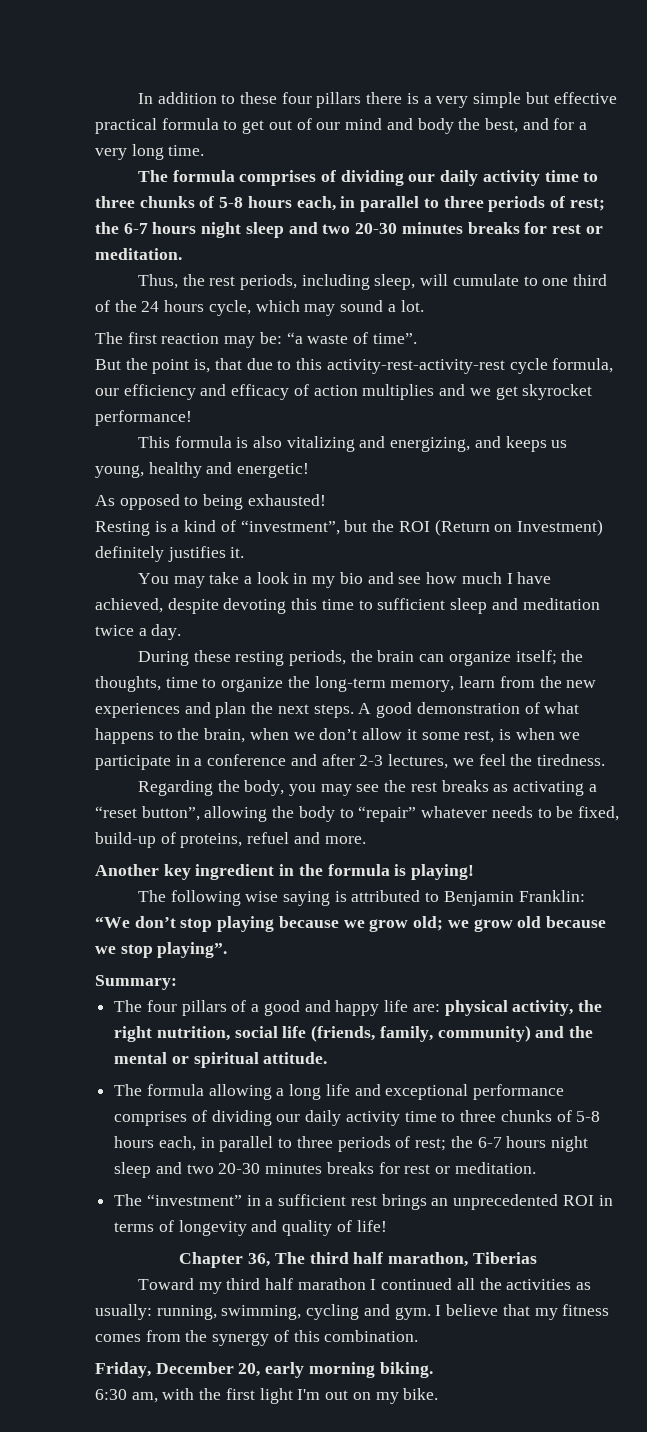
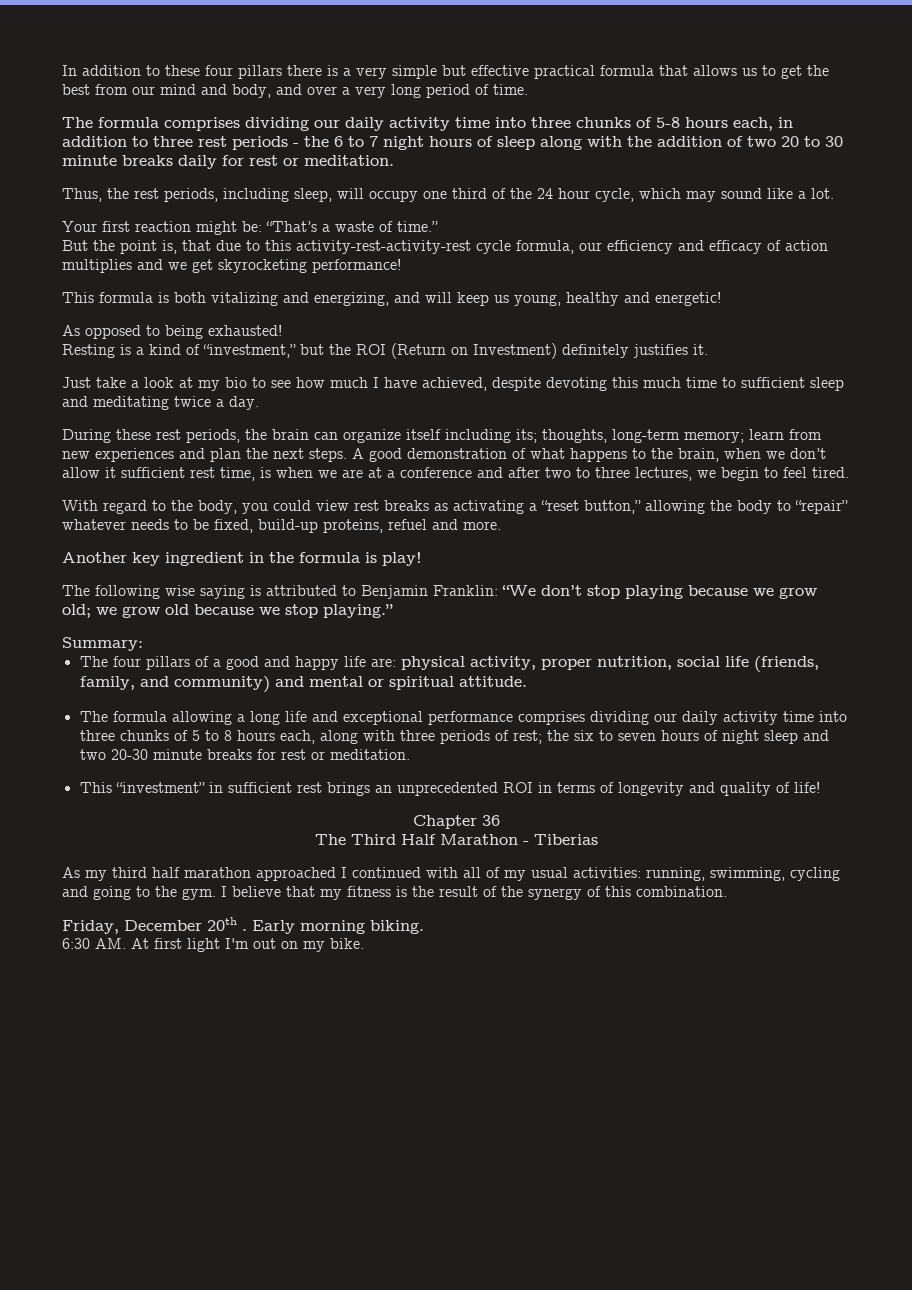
- In addition to these four pillars there is a very simple but effective practical formula to get out of our mind and body the best, and for a very long time.
+ In addition to these four pillars there is a very simple but effective practical formula that allows us to get the best from our mind and body, and over a very long period of time.
- The formula comprises of dividing our daily activity time to three chunks of 5-8 hours each, in parallel to three periods of rest; the 6-7 hours night sleep and two 20-30 minutes breaks for rest or meditation.
+ The formula comprises dividing our daily activity time into three chunks of 5-8 hours each, in addition to three rest periods - the 6 to 7 night hours of sleep along with the addition of two 20 to 30 minute breaks daily for rest or meditation.
- Thus, the rest periods, including sleep, will cumulate to one third of the 24 hours cycle, which may sound a lot.
+ Thus, the rest periods, including sleep, will occupy one third of the 24 hour cycle, which may sound like a lot.
- The first reaction may be: “a waste of time”.
+ Your first reaction might be: “That’s a waste of time.”
- But the point is, that due to this activity-rest-activity-rest cycle formula, our efficiency and efficacy of action multiplies and we get skyrocket performance!
+ But the point is, that due to this activity-rest-activity-rest cycle formula, our efficiency and efficacy of action multiplies and we get skyrocketing performance!
- This formula is also vitalizing and energizing, and keeps us young, healthy and energetic!
+ This formula is both vitalizing and energizing, and will keep us young, healthy and energetic!
- Resting is a kind of “investment”, but the ROI (Return on Investment) definitely justifies it.
+ Resting is a kind of “investment,” but the ROI (Return on Investment) definitely justifies it.
- You may take a look in my bio and see how much I have achieved, despite devoting this time to sufficient sleep and meditation twice a day.
+ Just take a look at my bio to see how much I have achieved, despite devoting this much time to sufficient sleep and meditating twice a day.
- During these resting periods, the brain can organize itself; the thoughts, time to organize the long-term memory, learn from the new experiences and plan the next steps.
+ During these rest periods, the brain can organize itself including its; thoughts, long-term memory; learn from new experiences and plan the next steps.
- A good demonstration of what happens to the brain, when we don’t allow it some rest, is when we participate in a conference and after 2-3 lectures, we feel the tiredness.
- Regarding the body, you may see the rest breaks as activating a “reset button”, allowing the body to “repair” whatever needs to be fixed, build-up of proteins, refuel and more.
+ A good demonstration of what happens to the brain, when we don’t allow it sufficient rest time, is when we are at a conference and after two to three lectures, we begin to feel tired.
+ With regard to the body, you could view rest breaks as activating a “reset button,” allowing the body to “repair” whatever needs to be fixed, build-up proteins, refuel and more.
- Another key ingredient in the formula is playing!
+ Another key ingredient in the formula is play!
- The following wise saying is attributed to Benjamin Franklin: “We don’t stop playing because we grow old; we grow old because we stop playing”.
+ The following wise saying is attributed to Benjamin Franklin: “We don’t stop playing because we grow old; we grow old because we stop playing.”
- The four pillars of a good and happy life are: physical activity, the right nutrition, social life (friends, family, community) and the mental or spiritual attitude.
+ The four pillars of a good and happy life are: physical activity, proper nutrition, social life (friends, family, and community) and mental or spiritual attitude.
- The formula allowing a long life and exceptional performance comprises of dividing our daily activity time to three chunks of 5-8 hours each, in parallel to three periods of rest; the 6-7 hours night sleep and two 20-30 minutes breaks for rest or meditation.
- The “investment” in a sufficient rest brings an unprecedented ROI in terms of longevity and quality of life!
+ The formula allowing a long life and exceptional performance comprises dividing our daily activity time into three chunks of 5 to 8 hours each, along with three periods of rest; the six to seven hours of night sleep and two 20-30 minute breaks for rest or meditation.
+ This “investment” in sufficient rest brings an unprecedented ROI in terms of longevity and quality of life!
- Chapter 36, The third half marathon, Tiberias
+ Chapter 36
+ The Third Half Marathon - Tiberias
- Toward my third half marathon I continued all the activities as usually: running, swimming, cycling and gym.
+ As my third half marathon approached I continued with all of my usual activities: running, swimming, cycling and going to the gym.
- I believe that my fitness comes from the synergy of this combination.
+ I believe that my fitness is the result of the synergy of this combination.
- Friday, December 20, early morning biking.
+ Friday, December 20th . Early morning biking.
- 6:30 am, with the first light I'm out on my bike.
+ 6:30 AM. At first light I'm out on my bike.

